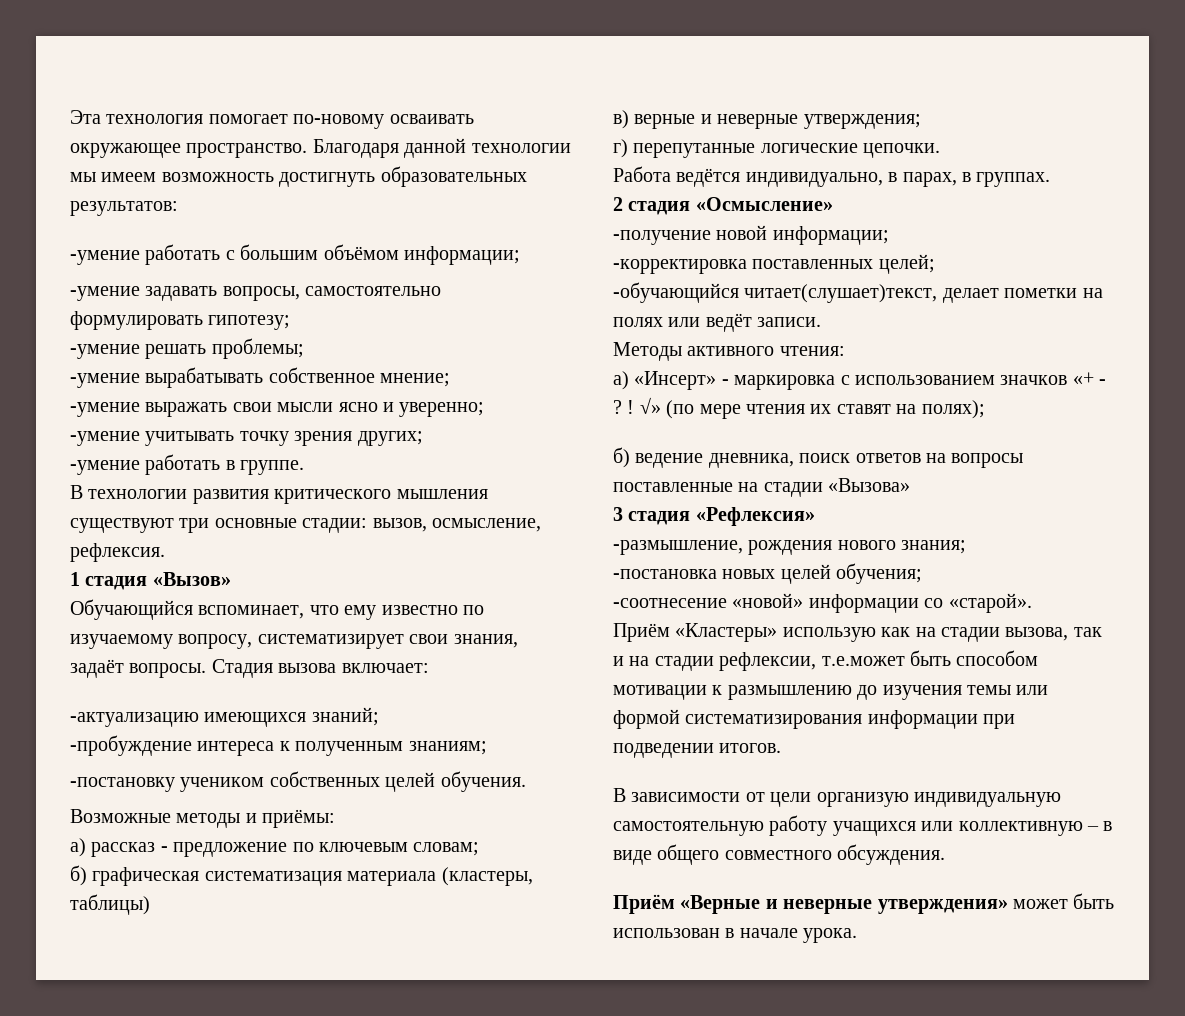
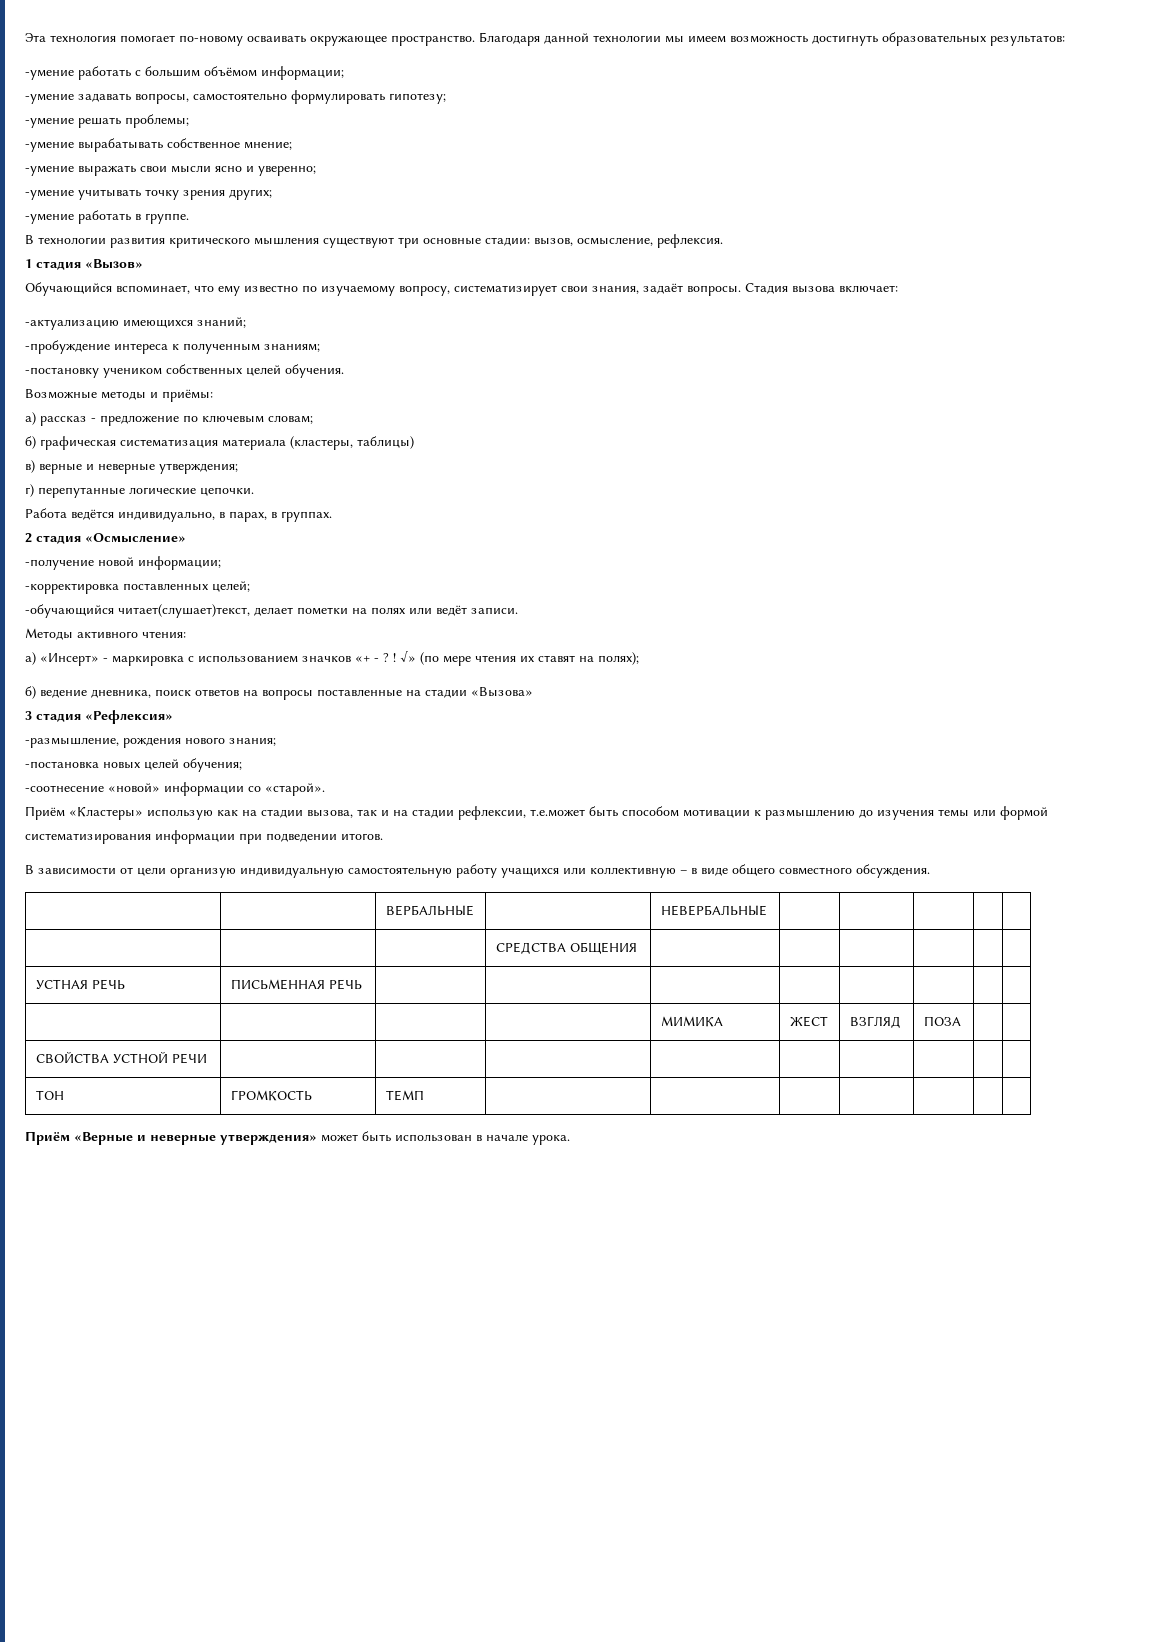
+ | | ВЕРБАЛЬНЫЕ | | НЕВЕРБАЛЬНЫЕ | | | | |
+ | | | СРЕДСТВА ОБЩЕНИЯ | | | | | |
+ УСТНАЯ РЕЧЬ | ПИСЬМЕННАЯ РЕЧЬ | | | | | | | |
+ | | | | МИМИКА | ЖЕСТ | ВЗГЛЯД | ПОЗА | |
+ СВОЙСТВА УСТНОЙ РЕЧИ | | | | | | | | |
+ ТОН | ГРОМКОСТЬ | ТЕМП | | | | | | |

